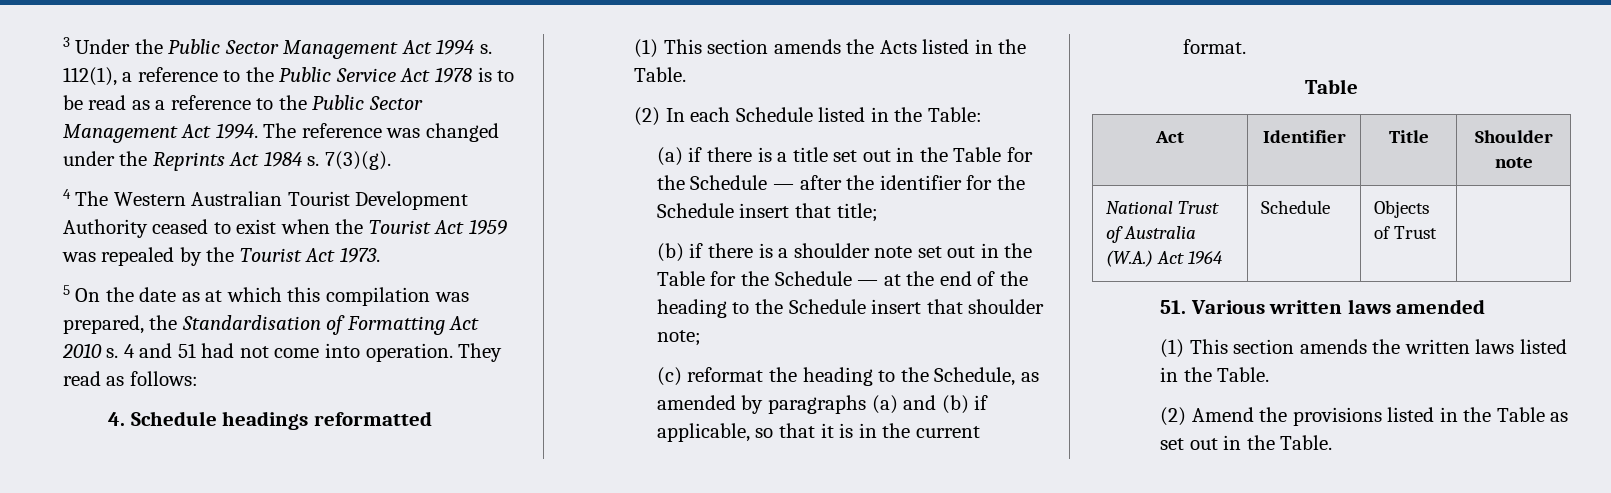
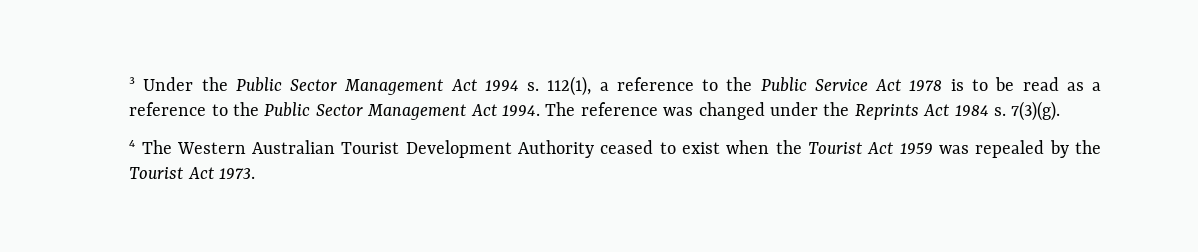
- 5 On the date as at which this compilation was prepared, the Standardisation of Formatting Act 2010 s. 4 and 51 had not come into operation. They read as follows:
- 4. Schedule headings reformatted
- (1) This section amends the Acts listed in the Table.
- (2) In each Schedule listed in the Table:
- (a) if there is a title set out in the Table for the Schedule — after the identifier for the Schedule insert that title;
- (b) if there is a shoulder note set out in the Table for the Schedule — at the end of the heading to the Schedule insert that shoulder note;
- (c) reformat the heading to the Schedule, as amended by paragraphs (a) and (b) if applicable, so that it is in the current format.
- Table
- Act | Identifier | Title | Shoulder note
- National Trust of Australia (W.A.) Act 1964 | Schedule | Objects of Trust |
- 51. Various written laws amended
- (1) This section amends the written laws listed in the Table.
- (2) Amend the provisions listed in the Table as set out in the Table.

